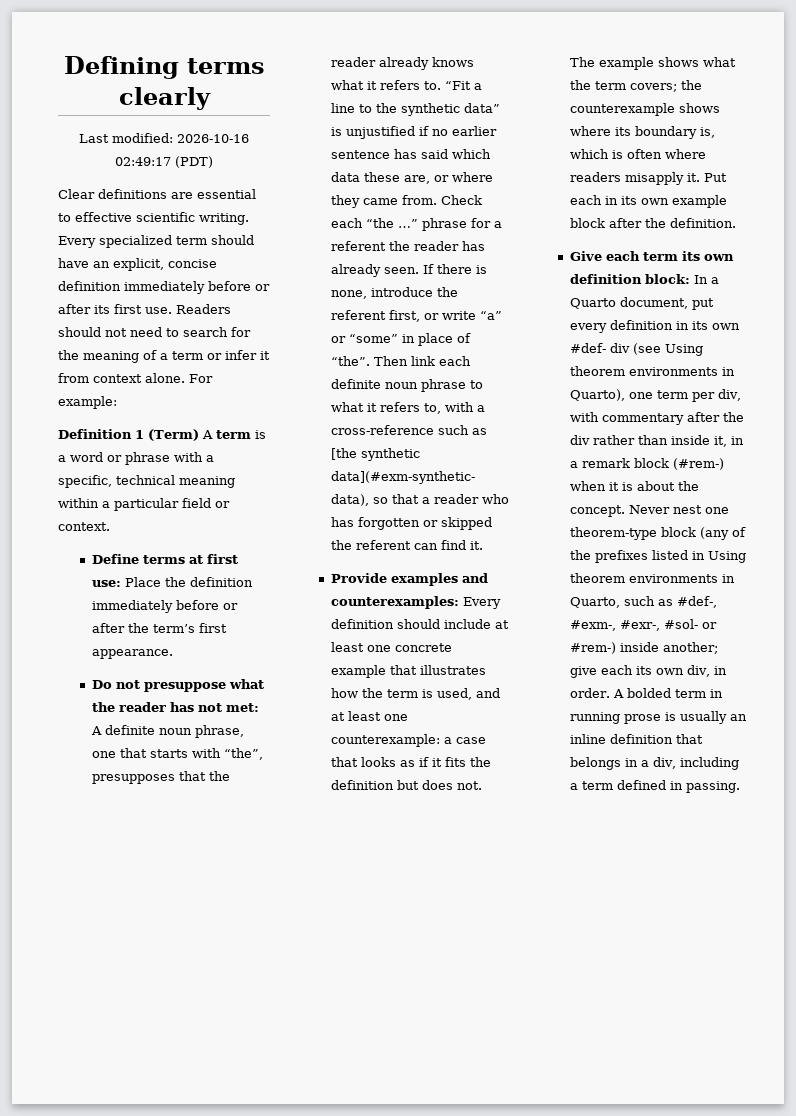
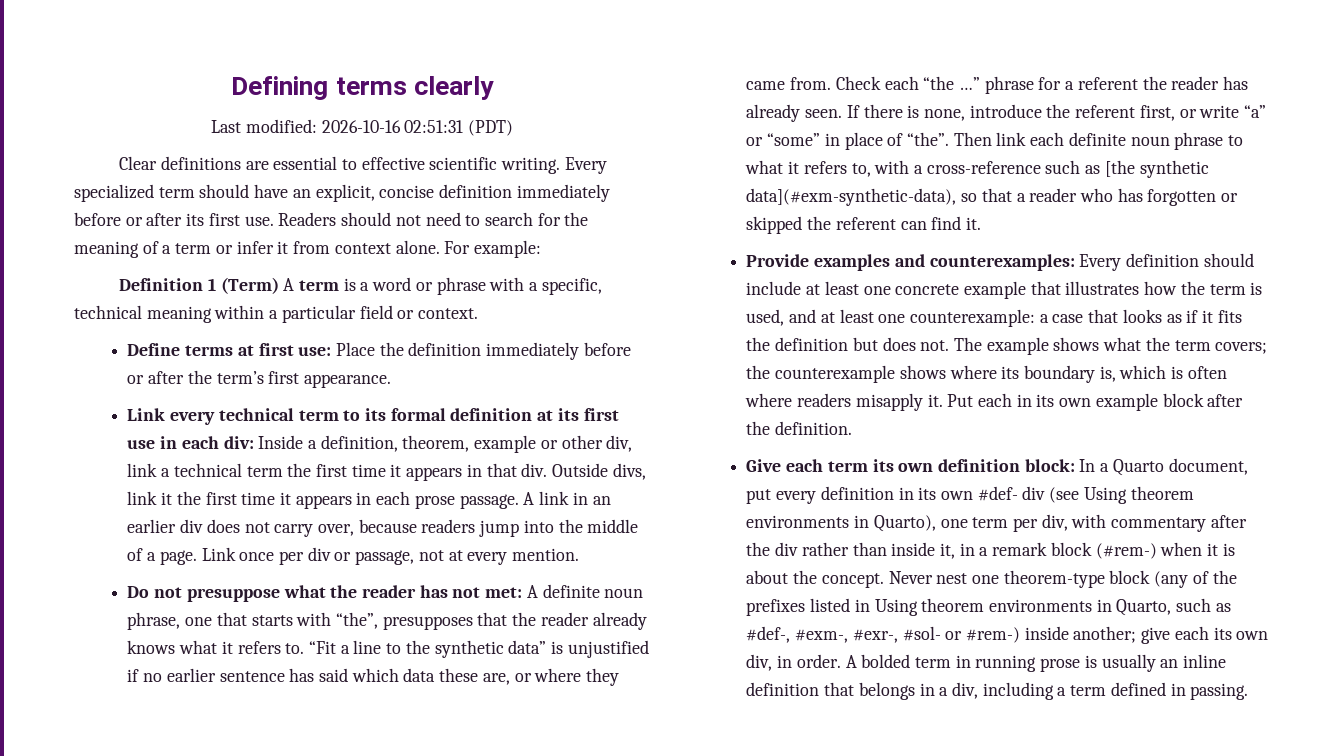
- Last modified: 2026-10-16 02:49:17 (PDT)
+ Last modified: 2026-10-16 02:51:31 (PDT)
+ Link every technical term to its formal definition at its first use in each div: Inside a definition, theorem, example or other div, link a technical term the first time it appears in that div. Outside divs, link it the first time it appears in each prose passage. A link in an earlier div does not carry over, because readers jump into the middle of a page. Link once per div or passage, not at every mention.

